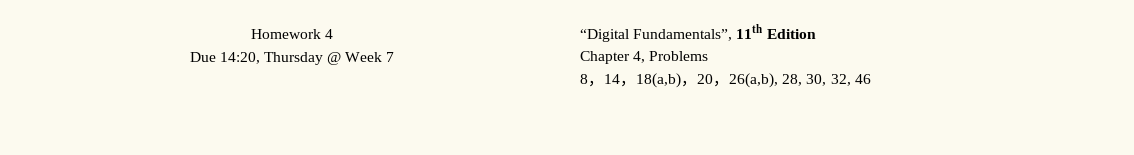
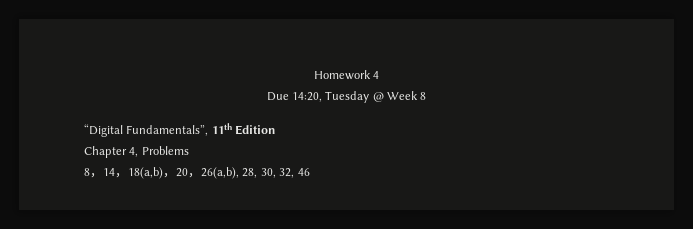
- Due 14:20, Thursday @ Week 7
+ Due 14:20, Tuesday @ Week 8

